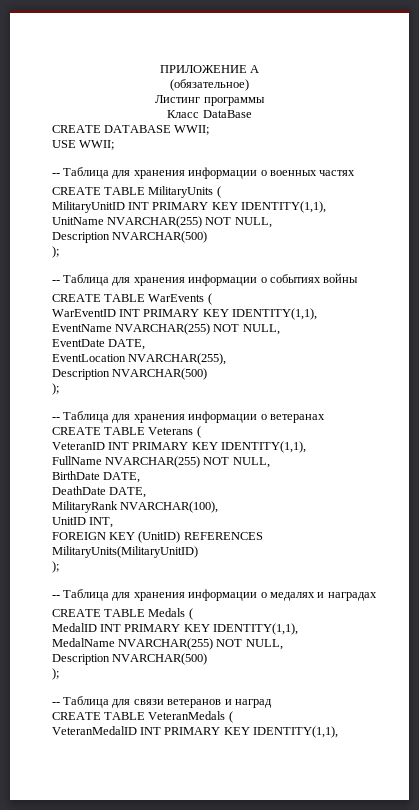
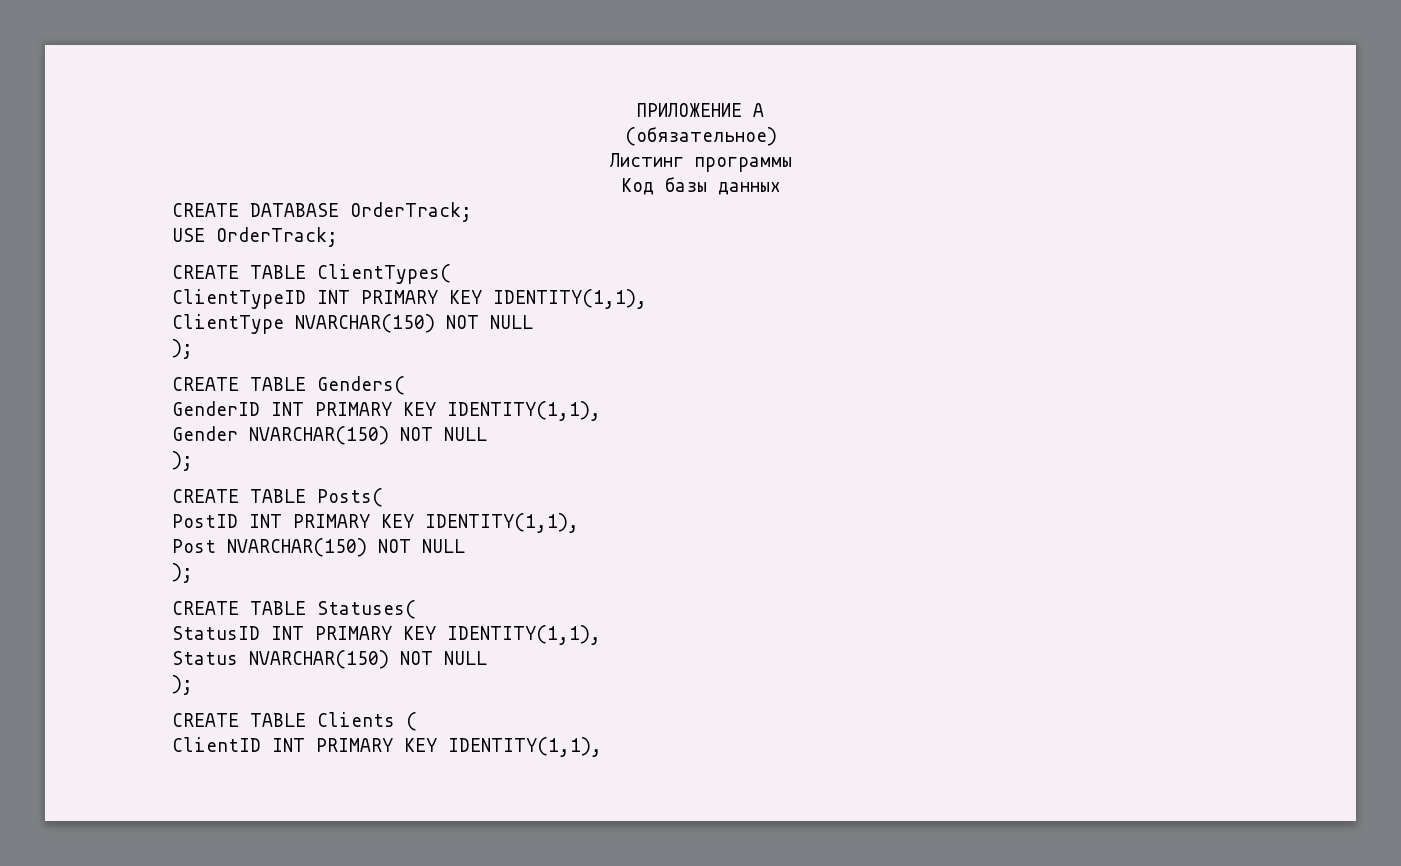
- Класс DataBase
+ Код базы данных
- CREATE DATABASE WWII;
+ CREATE DATABASE OrderTrack;
- USE WWII;
- -- Таблица для хранения информации о военных частях
- CREATE TABLE MilitaryUnits (
- MilitaryUnitID INT PRIMARY KEY IDENTITY(1,1),
- UnitName NVARCHAR(255) NOT NULL,
- Description NVARCHAR(500)
+ USE OrderTrack;
+ CREATE TABLE ClientTypes(
+ ClientTypeID INT PRIMARY KEY IDENTITY(1,1),
+ ClientType NVARCHAR(150) NOT NULL
  );
- -- Таблица для хранения информации о событиях войны
- CREATE TABLE WarEvents (
- WarEventID INT PRIMARY KEY IDENTITY(1,1),
- EventName NVARCHAR(255) NOT NULL,
- EventDate DATE,
- EventLocation NVARCHAR(255),
- Description NVARCHAR(500)
+ CREATE TABLE Genders(
+ GenderID INT PRIMARY KEY IDENTITY(1,1),
+ Gender NVARCHAR(150) NOT NULL
  );
- -- Таблица для хранения информации о ветеранах
- CREATE TABLE Veterans (
- VeteranID INT PRIMARY KEY IDENTITY(1,1),
- FullName NVARCHAR(255) NOT NULL,
- BirthDate DATE,
- DeathDate DATE,
- MilitaryRank NVARCHAR(100),
- UnitID INT,
- FOREIGN KEY (UnitID) REFERENCES MilitaryUnits(MilitaryUnitID)
+ CREATE TABLE Posts(
+ PostID INT PRIMARY KEY IDENTITY(1,1),
+ Post NVARCHAR(150) NOT NULL
  );
- -- Таблица для хранения информации о медалях и наградах
- CREATE TABLE Medals (
- MedalID INT PRIMARY KEY IDENTITY(1,1),
- MedalName NVARCHAR(255) NOT NULL,
- Description NVARCHAR(500)
+ CREATE TABLE Statuses(
+ StatusID INT PRIMARY KEY IDENTITY(1,1),
+ Status NVARCHAR(150) NOT NULL
  );
- -- Таблица для связи ветеранов и наград
- CREATE TABLE VeteranMedals (
- VeteranMedalID INT PRIMARY KEY IDENTITY(1,1),
+ CREATE TABLE Clients (
+ ClientID INT PRIMARY KEY IDENTITY(1,1),

